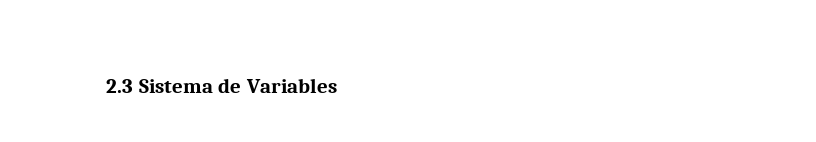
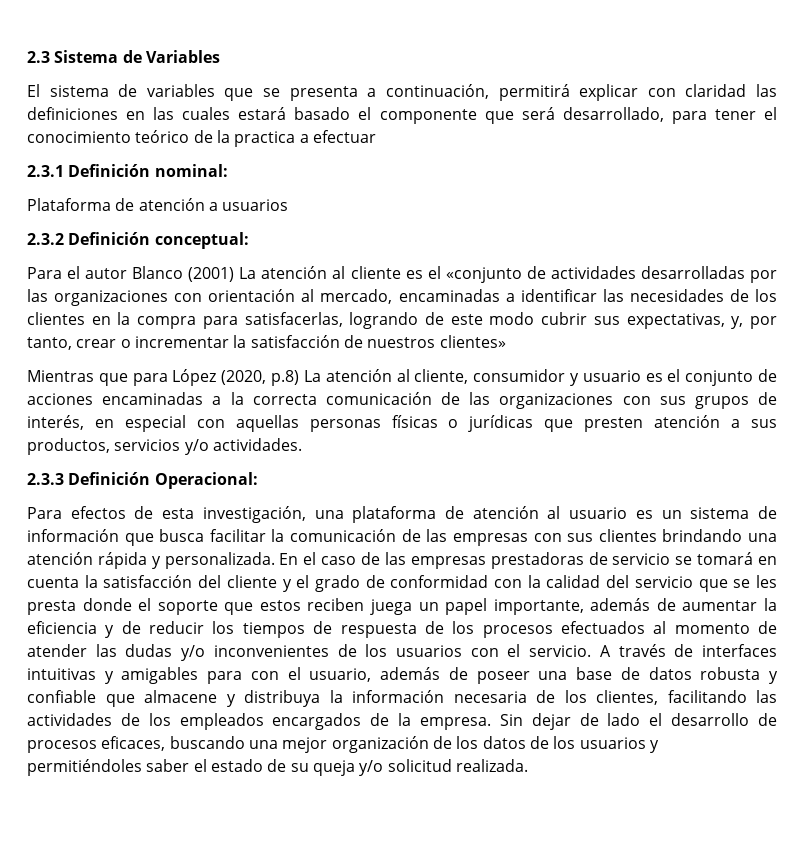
+ El sistema de variables que se presenta a continuación, permitirá explicar con claridad las definiciones en las cuales estará basado el componente que será desarrollado, para tener el conocimiento teórico de la practica a efectuar
+ 2.3.1 Definición nominal:
+ Plataforma de atención a usuarios
+ 2.3.2 Definición conceptual:
+ Para el autor Blanco (2001) La atención al cliente es el «conjunto de actividades desarrolladas por las organizaciones con orientación al mercado, encaminadas a identificar las necesidades de los clientes en la compra para satisfacerlas, logrando de este modo cubrir sus expectativas, y, por tanto, crear o incrementar la satisfacción de nuestros clientes»
+ Mientras que para López (2020, p.8) La atención al cliente, consumidor y usuario es el conjunto de acciones encaminadas a la correcta comunicación de las organizaciones con sus grupos de interés, en especial con aquellas personas físicas o jurídicas que presten atención a sus productos, servicios y/o actividades.
+ 2.3.3 Definición Operacional:
+ Para efectos de esta investigación, una plataforma de atención al usuario es un sistema de información que busca facilitar la comunicación de las empresas con sus clientes brindando una atención rápida y personalizada. En el caso de las empresas prestadoras de servicio se tomará en cuenta la satisfacción del cliente y el grado de conformidad con la calidad del servicio que se les presta donde el soporte que estos reciben juega un papel importante, además de aumentar la eficiencia y de reducir los tiempos de respuesta de los procesos efectuados al momento de atender las dudas y/o inconvenientes de los usuarios con el servicio. A través de interfaces intuitivas y amigables para con el usuario, además de poseer una base de datos robusta y confiable que almacene y distribuya la información necesaria de los clientes, facilitando las actividades de los empleados encargados de la empresa. Sin dejar de lado el desarrollo de procesos eficaces, buscando una mejor organización de los datos de los usuarios y permitiéndoles saber el estado de su queja y/o solicitud realizada.

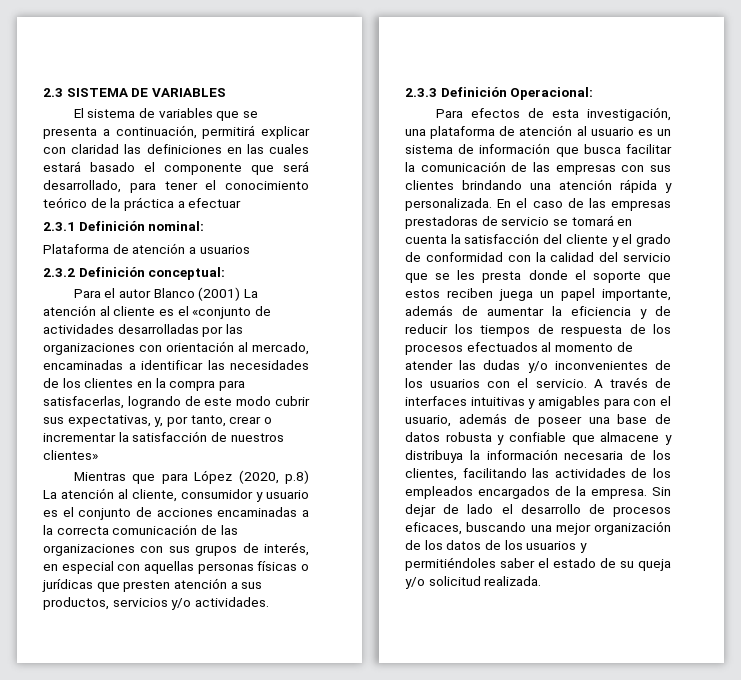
- 2.3 Sistema de Variables
+ 2.3 SISTEMA DE VARIABLES
- El sistema de variables que se presenta a continuación, permitirá explicar con claridad las definiciones en las cuales estará basado el componente que será desarrollado, para tener el conocimiento teórico de la practica a efectuar
+ El sistema de variables que se presenta a continuación, permitirá explicar con claridad las definiciones en las cuales estará basado el componente que será desarrollado, para tener el conocimiento teórico de la práctica a efectuar

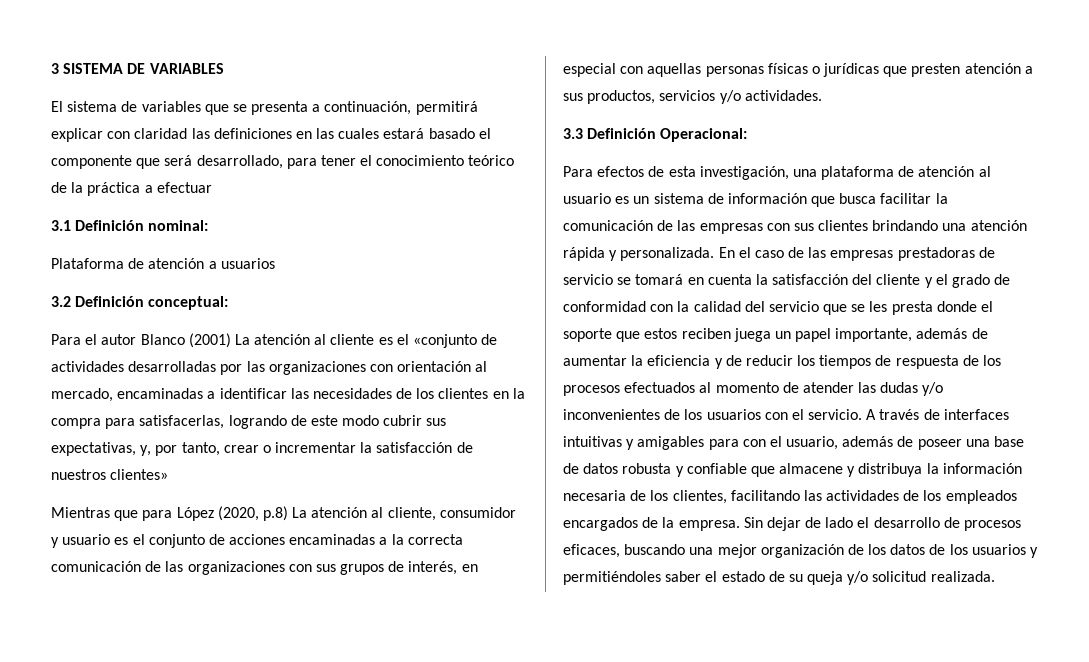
- 2.3 SISTEMA DE VARIABLES
+ 3 SISTEMA DE VARIABLES
- 2.3.1 Definición nominal:
+ 3.1 Definición nominal:
- 2.3.2 Definición conceptual:
+ 3.2 Definición conceptual:
- 2.3.3 Definición Operacional:
+ 3.3 Definición Operacional:

